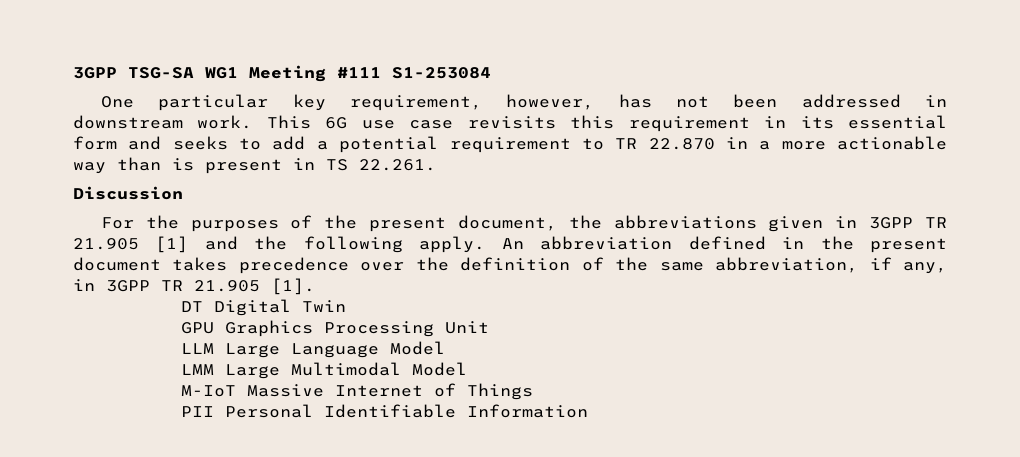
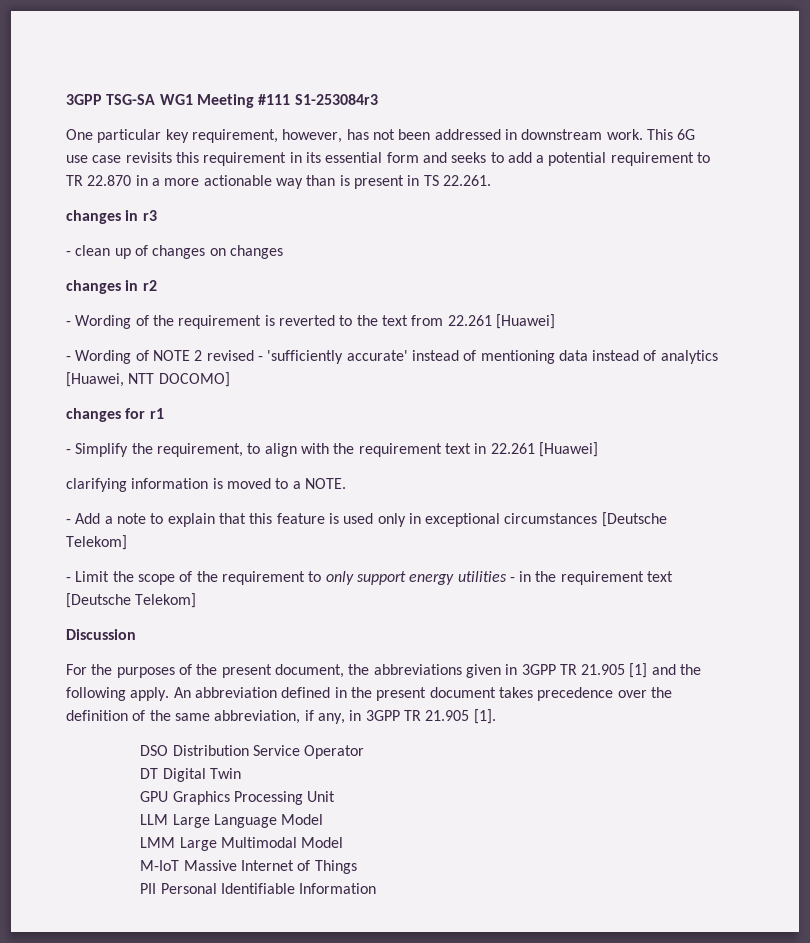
- 3GPP TSG-SA WG1 Meeting #111 S1-253084
+ 3GPP TSG-SA WG1 Meeting #111 S1-253084r3
+ changes in r3
+ - clean up of changes on changes
+ changes in r2
+ - Wording of the requirement is reverted to the text from 22.261 [Huawei]
+ - Wording of NOTE 2 revised - 'sufficiently accurate' instead of mentioning data instead of analytics [Huawei, NTT DOCOMO]
+ changes for r1
+ - Simplify the requirement, to align with the requirement text in 22.261 [Huawei]
+ clarifying information is moved to a NOTE.
+ - Add a note to explain that this feature is used only in exceptional circumstances [Deutsche Telekom]
+ - Limit the scope of the requirement to only support energy utilities - in the requirement text [Deutsche Telekom]
+ DSO Distribution Service Operator

